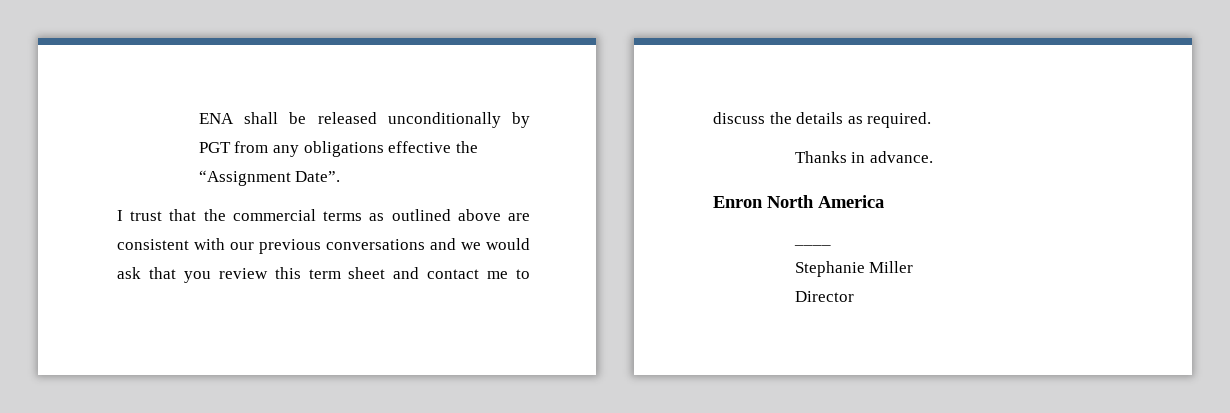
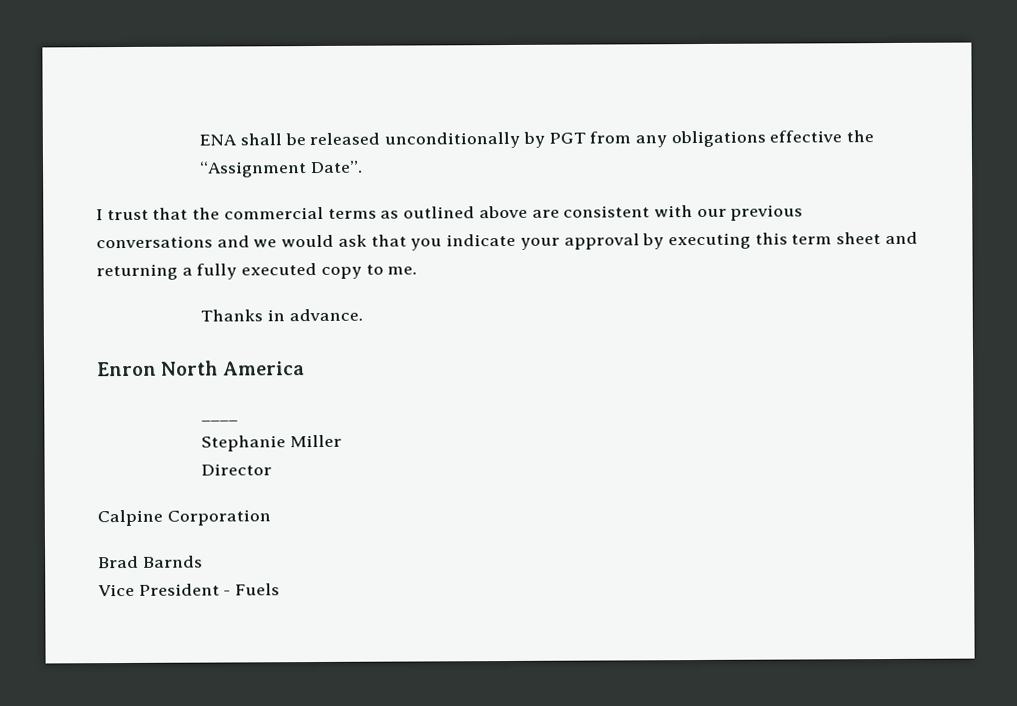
- I trust that the commercial terms as outlined above are consistent with our previous conversations and we would ask that you review this term sheet and contact me to discuss the details as required.
+ I trust that the commercial terms as outlined above are consistent with our previous conversations and we would ask that you indicate your approval by executing this term sheet and returning a fully executed copy to me.
+ Calpine Corporation
+ Brad Barnds
+ Vice President - Fuels

